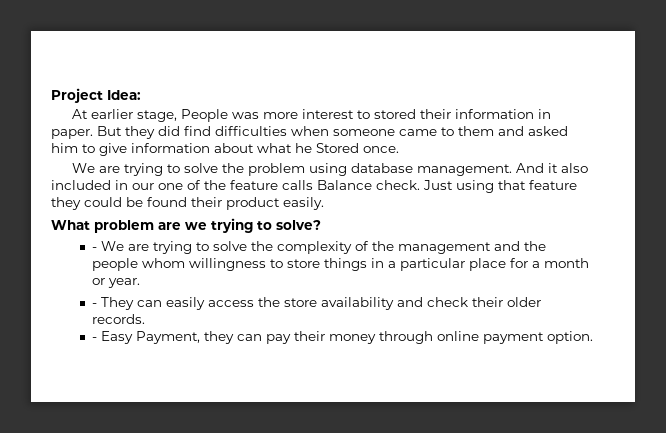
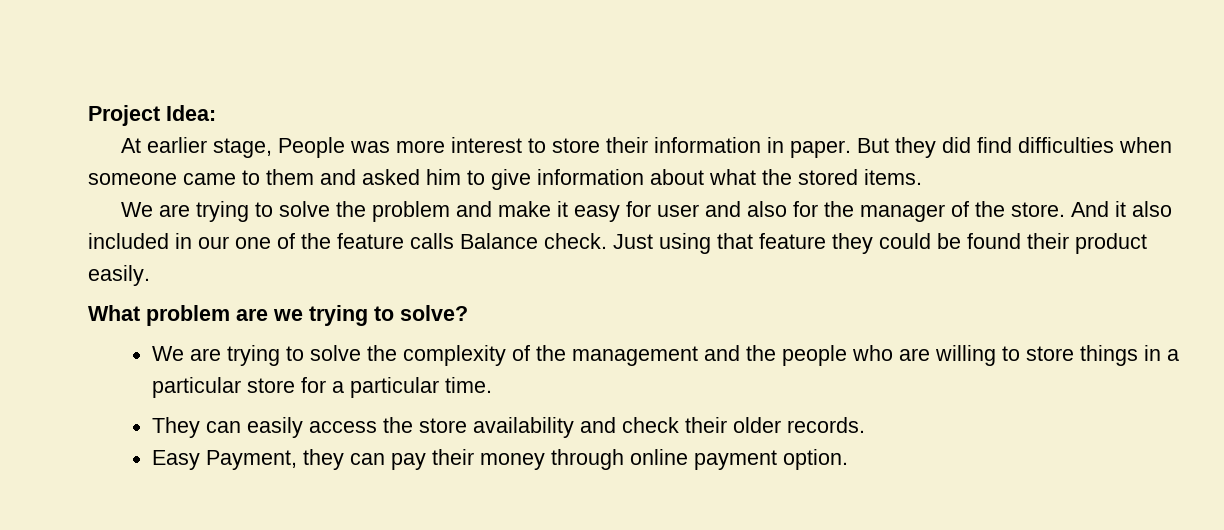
- At earlier stage, People was more interest to stored their information in paper.
+ At earlier stage, People was more interest to store their information in paper.
- But they did find difficulties when someone came to them and asked him to give information about what he Stored once.
+ But they did find difficulties when someone came to them and asked him to give information about what the stored items.
- We are trying to solve the problem using database management.
+ We are trying to solve the problem and make it easy for user and also for the manager of the store.
- - We are trying to solve the complexity of the management and the people whom willingness to store things in a particular place for a month or year.
- - They can easily access the store availability and check their older records.
+ We are trying to solve the complexity of the management and the people who are willing to store things in a particular store for a particular time.
+ They can easily access the store availability and check their older records.
- - Easy Payment, they can pay their money through online payment option.
+ Easy Payment, they can pay their money through online payment option.

